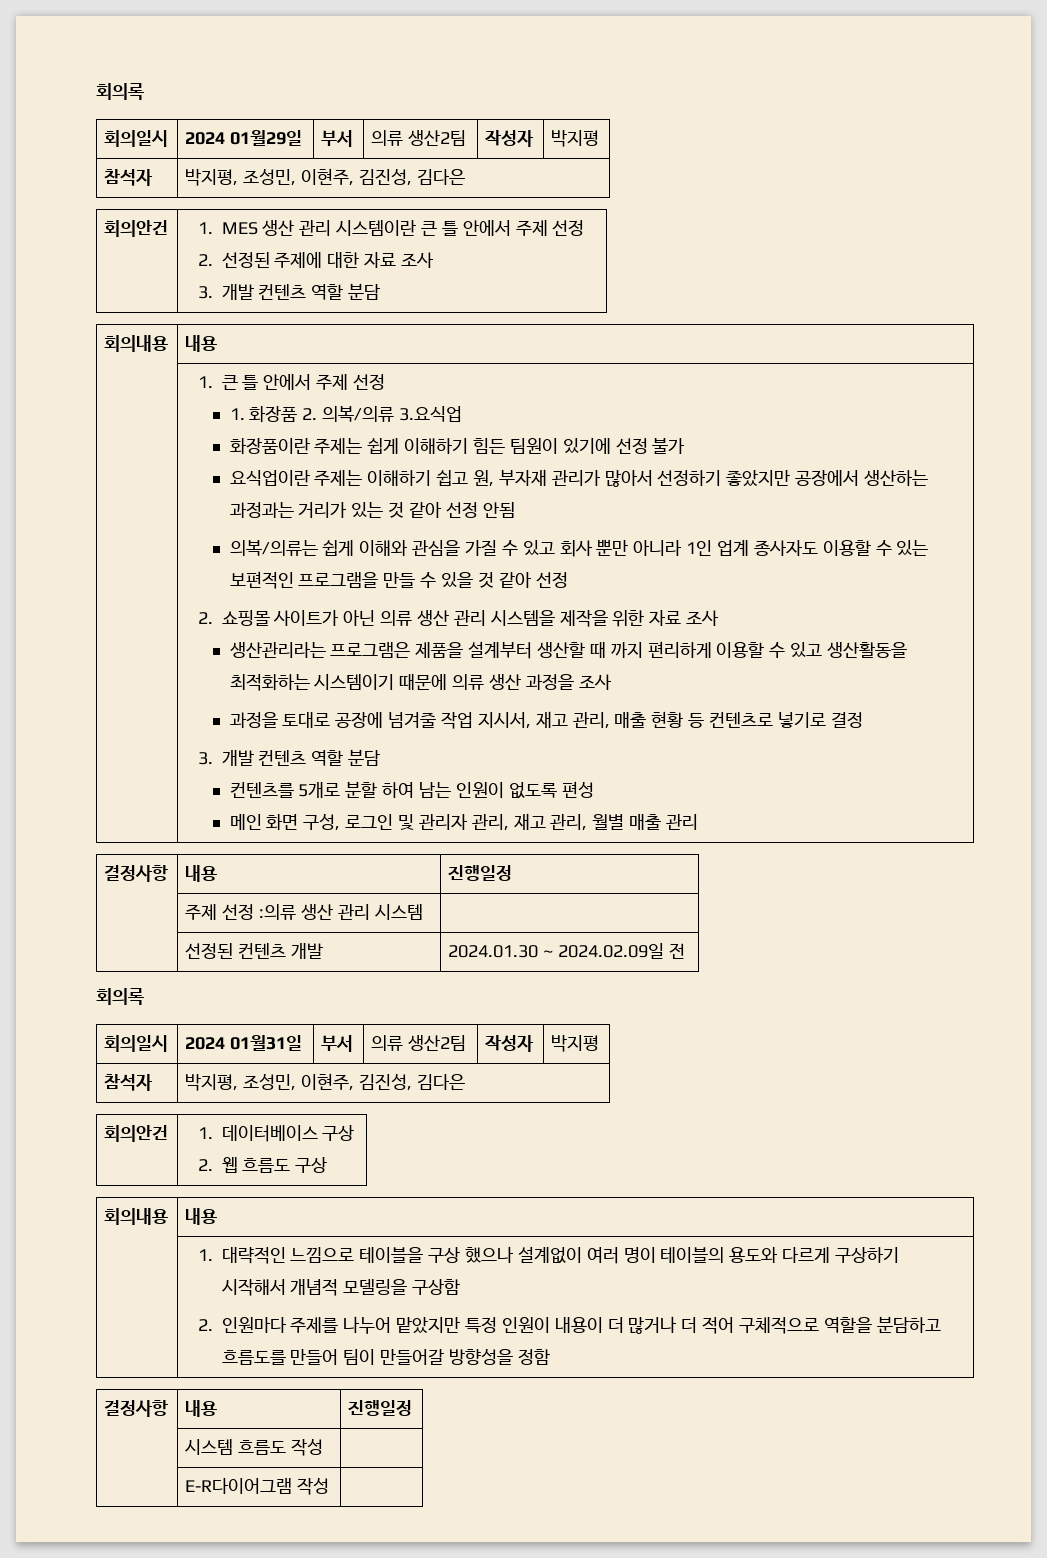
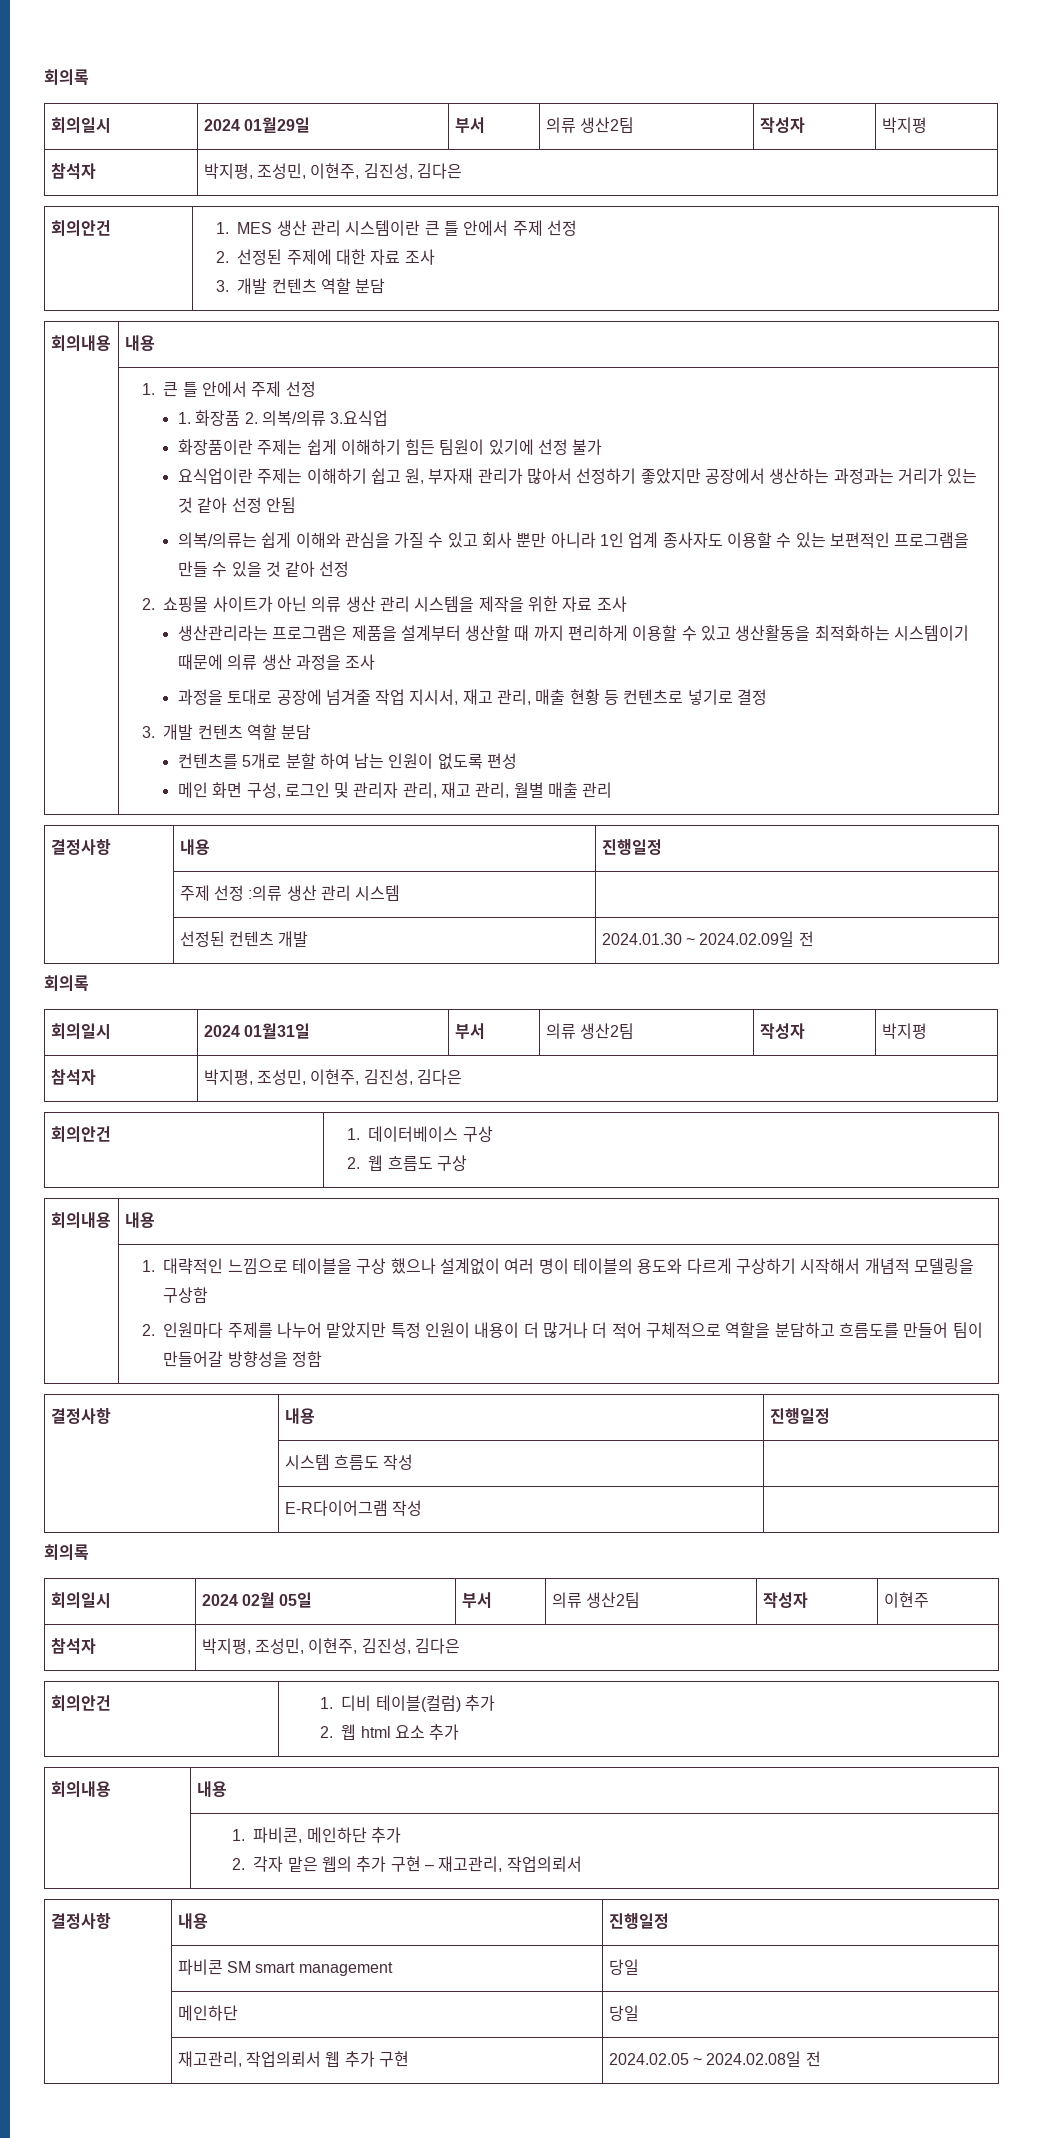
  | E-R다이어그램 작성 |
+ 회의록
+ 회의일시 | 2024 02월 05일 | 부서 | 의류 생산2팀 | 작성자 | 이현주
+ 참석자 | 박지평, 조성민, 이현주, 김진성, 김다은
+ 회의안건 | 1. 디비 테이블(컬럼) 추가
+ 2. 웹 html 요소 추가
+ 회의내용 | 내용
+ | 1. 파비콘, 메인하단 추가
+ 2. 각자 맡은 웹의 추가 구현 – 재고관리, 작업의뢰서
+ 결정사항 | 내용 | 진행일정
+ | 파비콘 SM smart management | 당일
+ | 메인하단 | 당일
+ | 재고관리, 작업의뢰서 웹 추가 구현 | 2024.02.05 ~ 2024.02.08일 전

